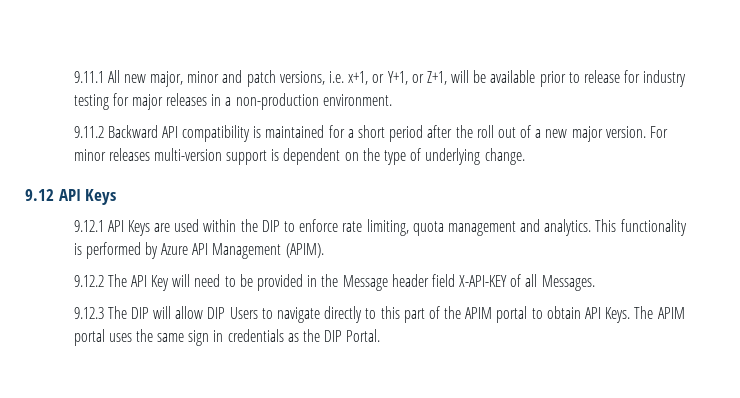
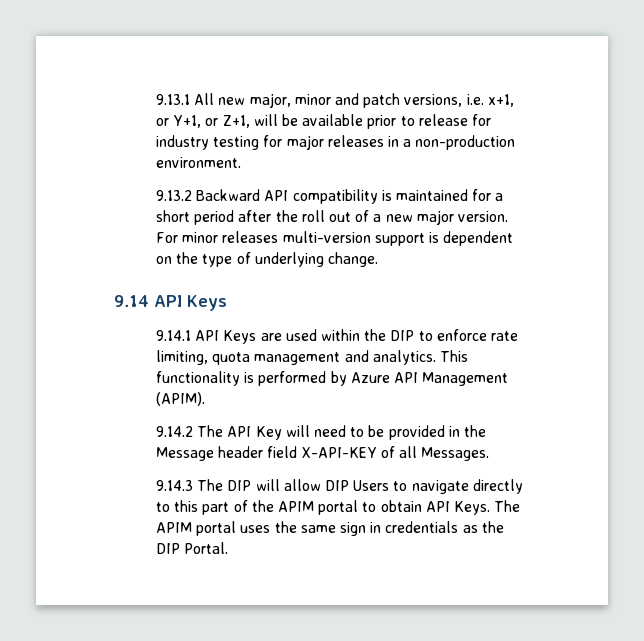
- 9.11.1 All new major, minor and patch versions, i.e. x+1, or Y+1, or Z+1, will be available prior to release for industry testing for major releases in a non-production environment.
+ 9.13.1 All new major, minor and patch versions, i.e. x+1, or Y+1, or Z+1, will be available prior to release for industry testing for major releases in a non-production environment.
- 9.11.2 Backward API compatibility is maintained for a short period after the roll out of a new major version.
+ 9.13.2 Backward API compatibility is maintained for a short period after the roll out of a new major version.
- 9.12 API Keys
+ 9.14 API Keys
- 9.12.1 API Keys are used within the DIP to enforce rate limiting, quota management and analytics.
+ 9.14.1 API Keys are used within the DIP to enforce rate limiting, quota management and analytics.
- 9.12.2 The API Key will need to be provided in the Message header field X-API-KEY of all Messages.
+ 9.14.2 The API Key will need to be provided in the Message header field X-API-KEY of all Messages.
- 9.12.3 The DIP will allow DIP Users to navigate directly to this part of the APIM portal to obtain API Keys.
+ 9.14.3 The DIP will allow DIP Users to navigate directly to this part of the APIM portal to obtain API Keys.

